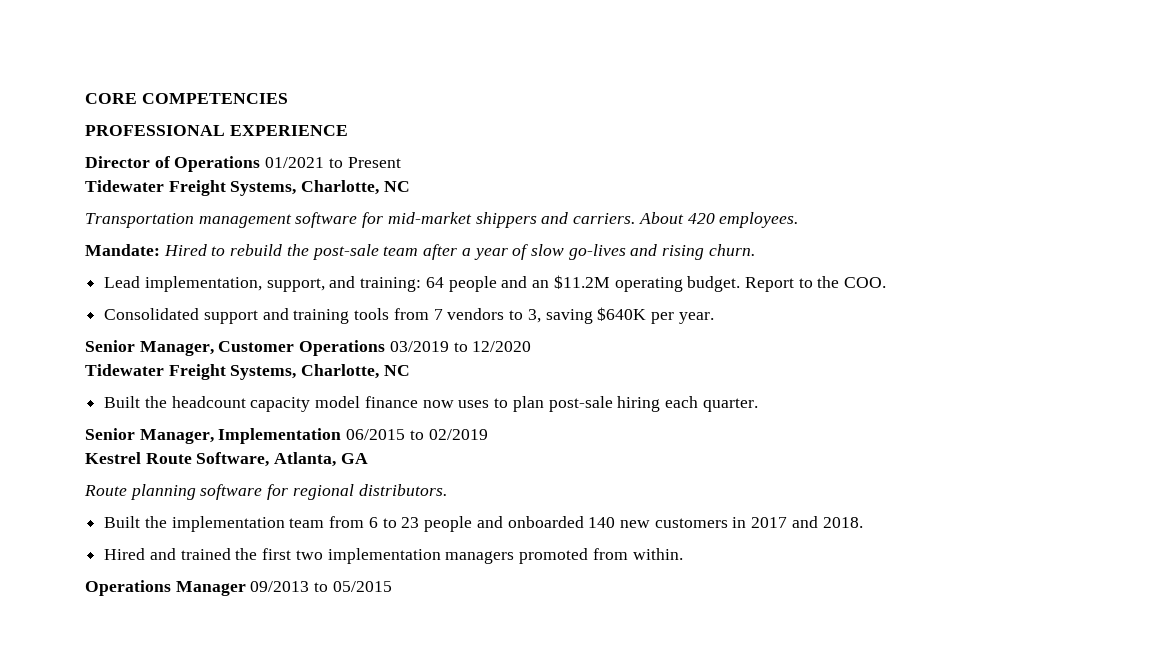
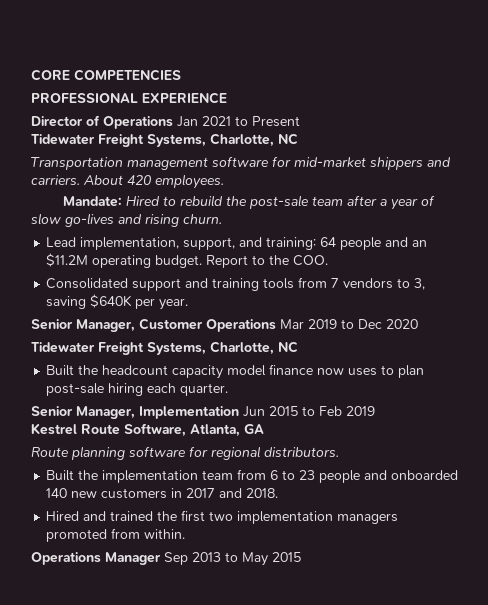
- Director of Operations 01/2021 to Present
+ Director of Operations Jan 2021 to Present
- Senior Manager, Customer Operations 03/2019 to 12/2020
+ Senior Manager, Customer Operations Mar 2019 to Dec 2020
- Senior Manager, Implementation 06/2015 to 02/2019
+ Senior Manager, Implementation Jun 2015 to Feb 2019
- Operations Manager 09/2013 to 05/2015
+ Operations Manager Sep 2013 to May 2015

